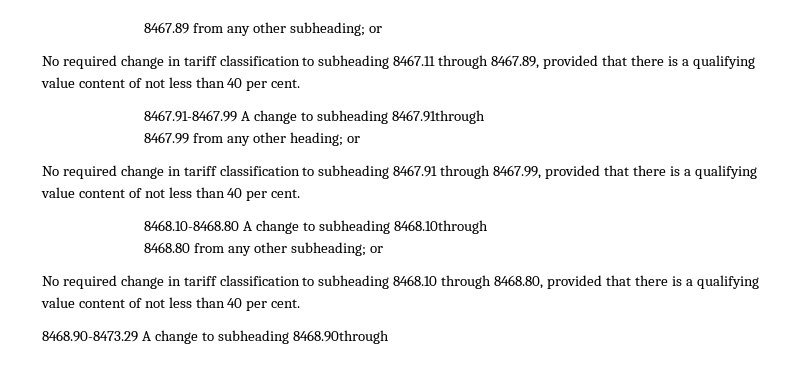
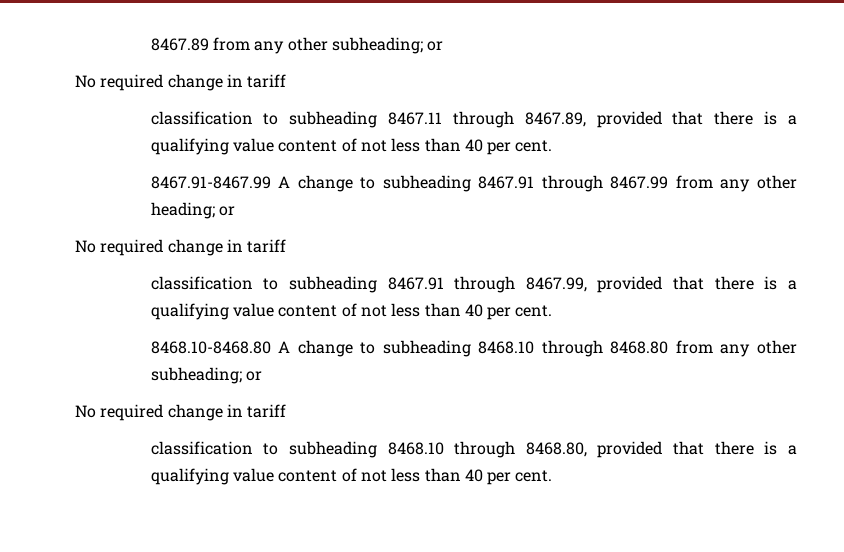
  8467.89 from any other subheading; or
- No required change in tariff classification to subheading 8467.11 through 8467.89, provided that there is a qualifying value content of not less than 40 per cent.
+ No required change in tariff
+ classification to subheading 8467.11 through 8467.89, provided that there is a qualifying value content of not less than 40 per cent.
- 8467.91-8467.99 A change to subheading 8467.91through
- 8467.99 from any other heading; or
- No required change in tariff classification to subheading 8467.91 through 8467.99, provided that there is a qualifying value content of not less than 40 per cent.
+ 8467.91-8467.99 A change to subheading 8467.91 through 8467.99 from any other heading; or
+ No required change in tariff
+ classification to subheading 8467.91 through 8467.99, provided that there is a qualifying value content of not less than 40 per cent.
- 8468.10-8468.80 A change to subheading 8468.10through
- 8468.80 from any other subheading; or
- No required change in tariff classification to subheading 8468.10 through 8468.80, provided that there is a qualifying value content of not less than 40 per cent.
+ 8468.10-8468.80 A change to subheading 8468.10 through 8468.80 from any other subheading; or
+ No required change in tariff
+ classification to subheading 8468.10 through 8468.80, provided that there is a qualifying value content of not less than 40 per cent.
- 8468.90-8473.29 A change to subheading 8468.90through

